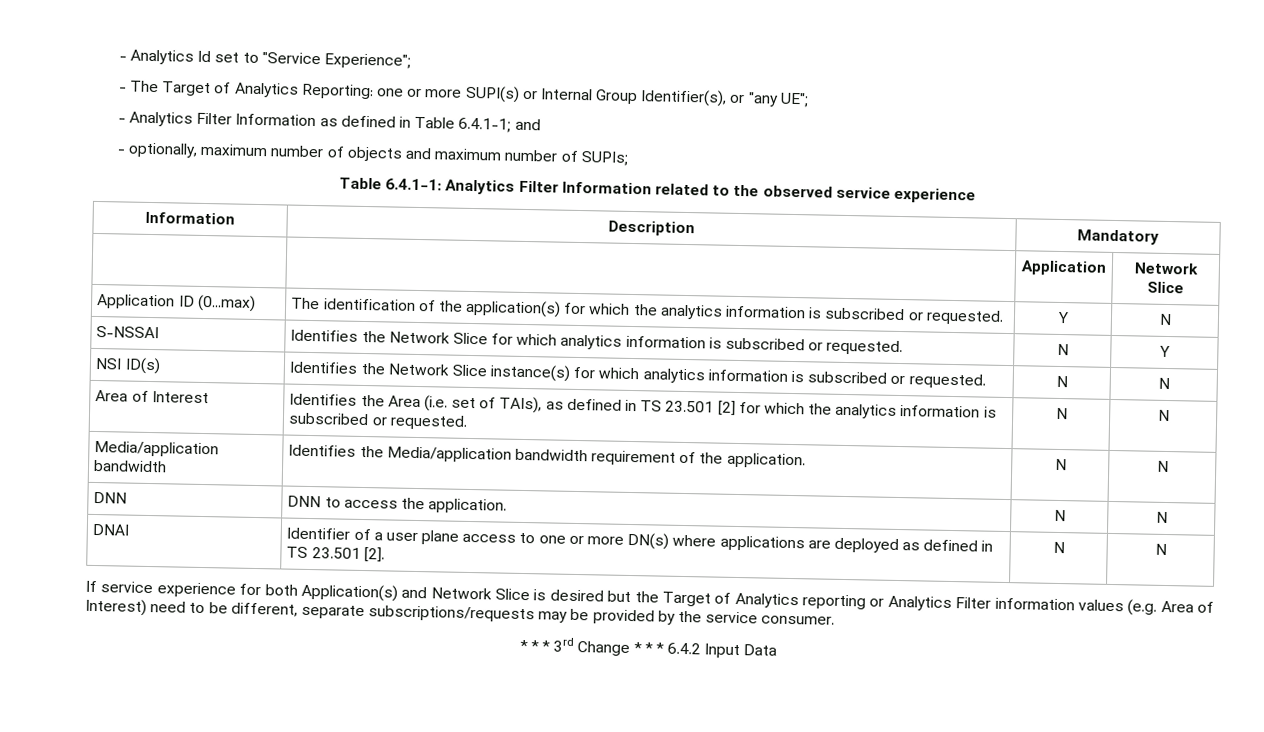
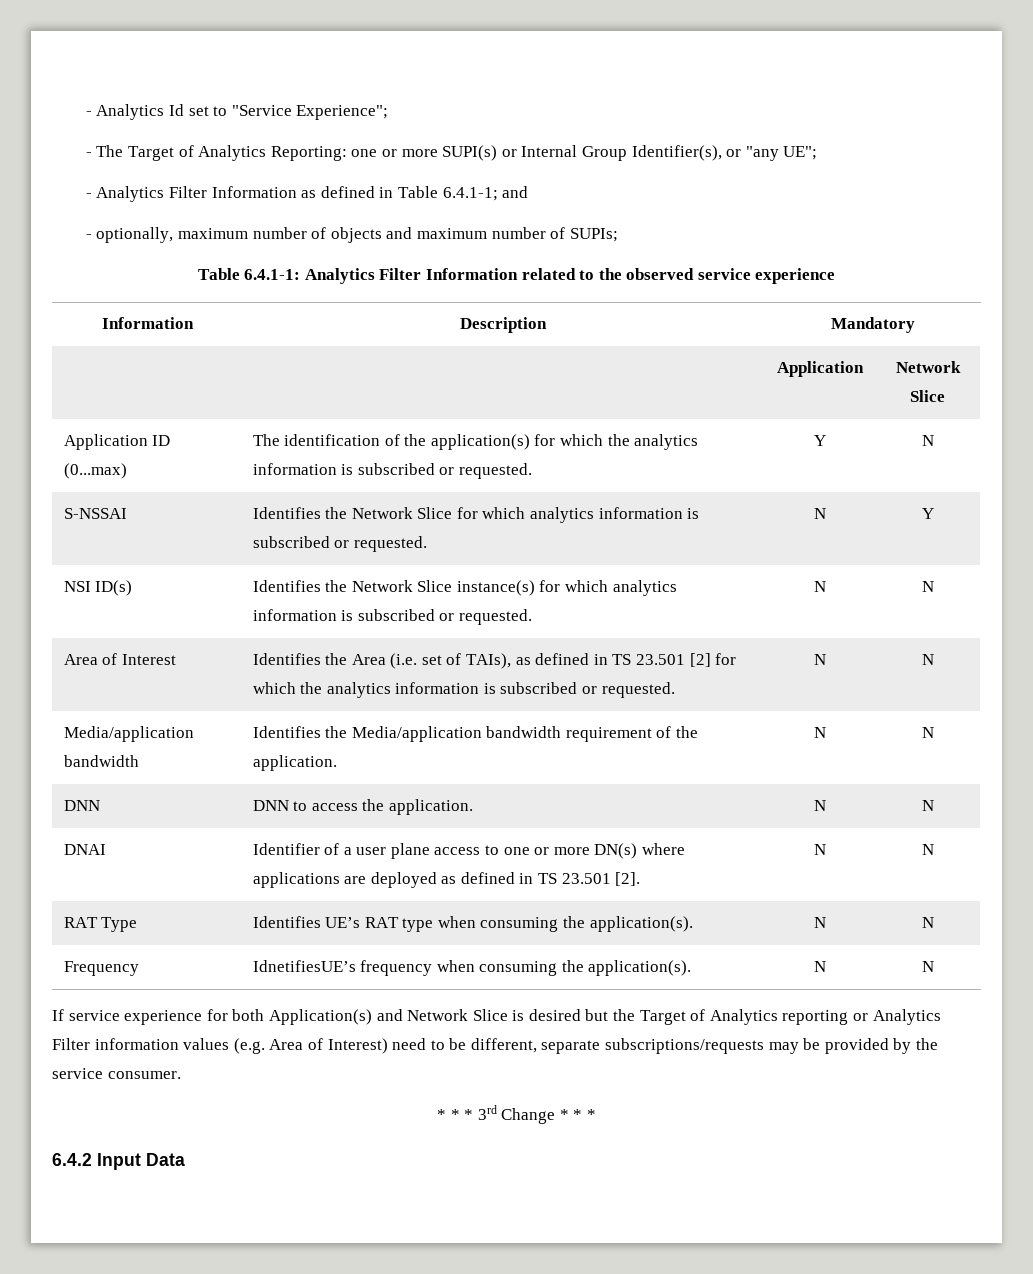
+ RAT Type | Identifies UE’s RAT type when consuming the application(s). | N | N
+ Frequency | IdnetifiesUE’s frequency when consuming the application(s). | N | N
- * * * 3rd Change * * * 6.4.2 Input Data
+ * * * 3rd Change * * *
+ 6.4.2 Input Data

